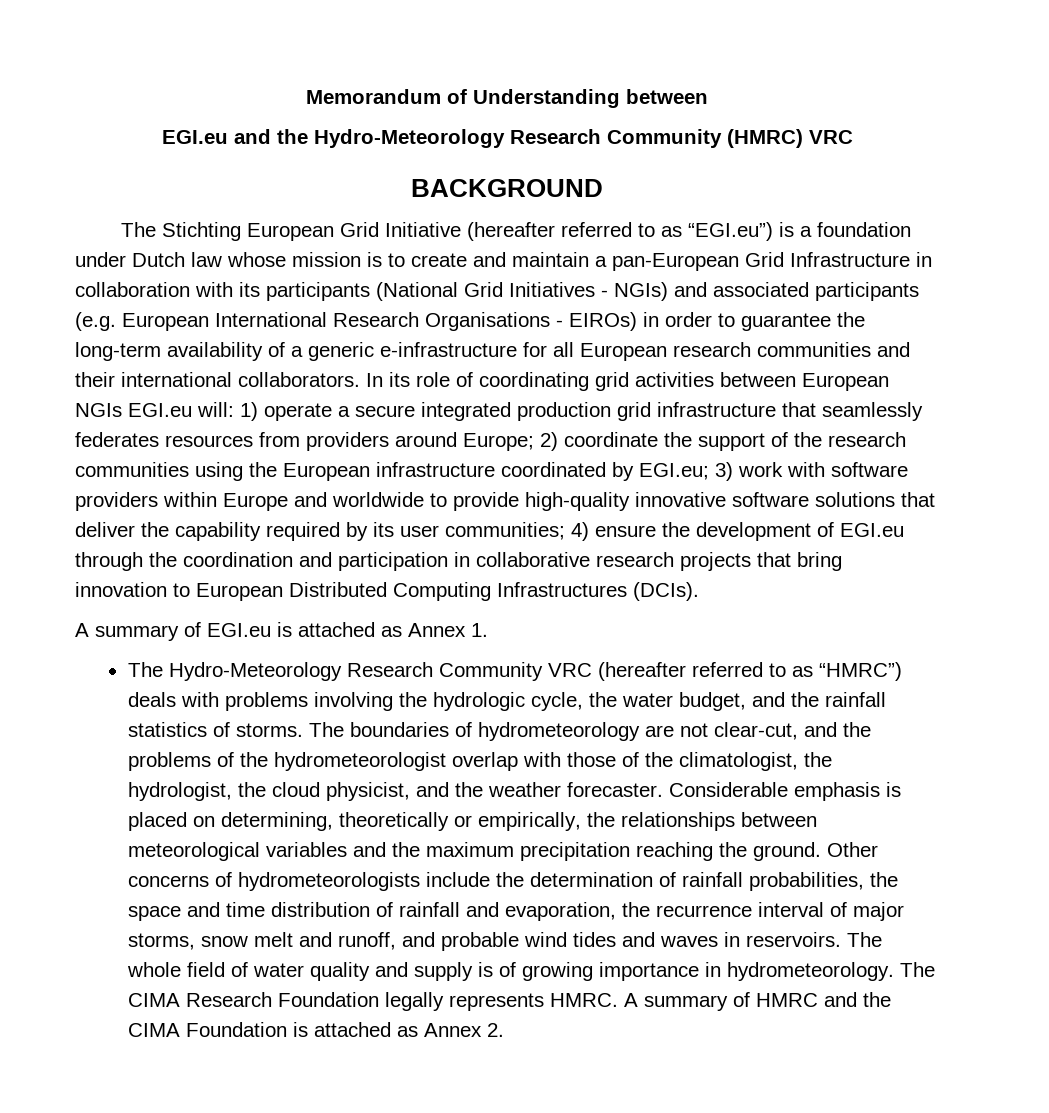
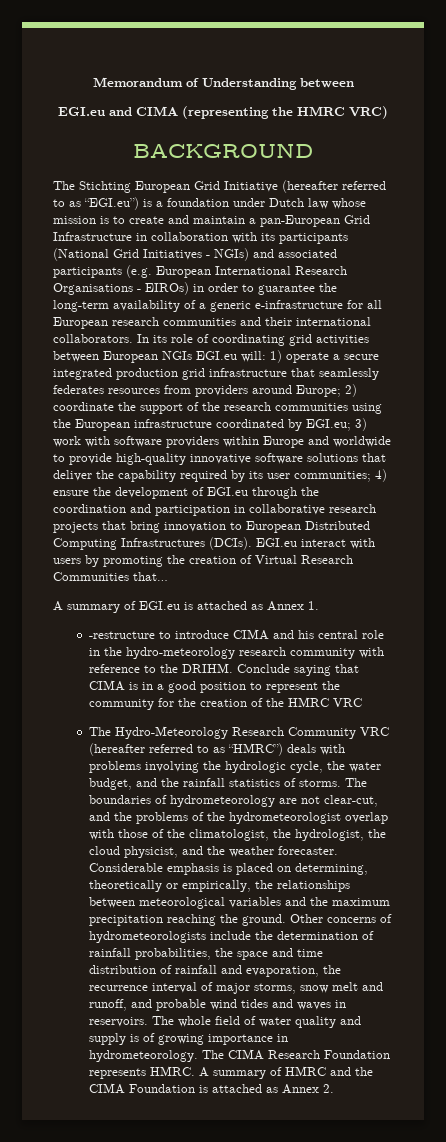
- EGI.eu and the Hydro-Meteorology Research Community (HMRC) VRC
+ EGI.eu and CIMA (representing the HMRC VRC)
+ EGI.eu interact with users by promoting the creation of Virtual Research Communities that…
+ -restructure to introduce CIMA and his central role in the hydro-meteorology research community with reference to the DRIHM. Conclude saying that CIMA is in a good position to represent the community for the creation of the HMRC VRC
- The CIMA Research Foundation legally represents HMRC.
+ The CIMA Research Foundation represents HMRC.

